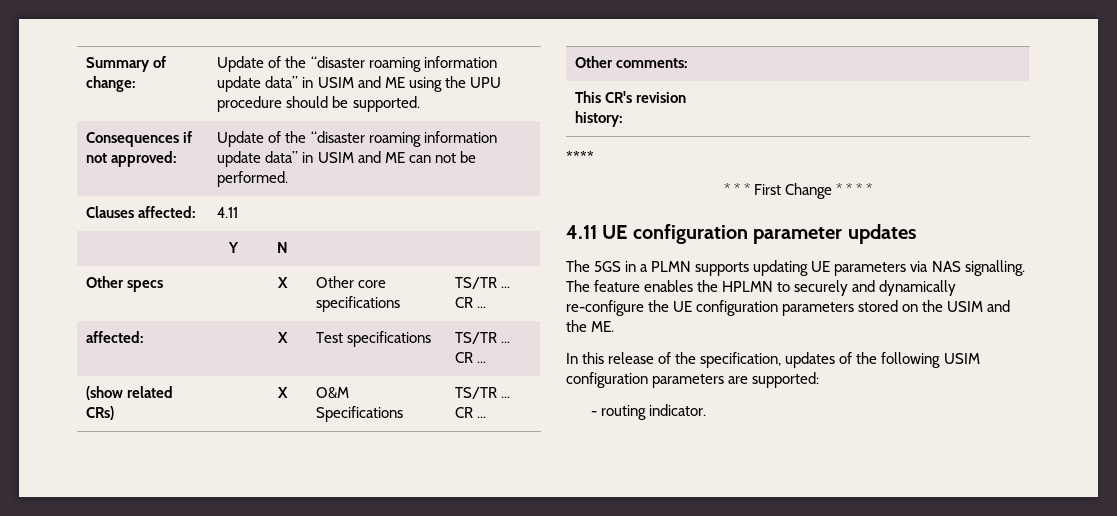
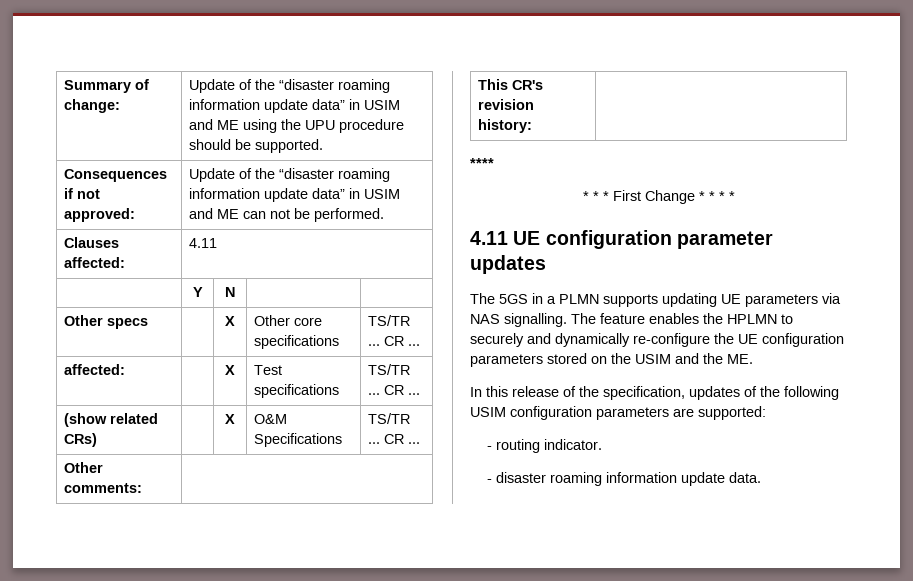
+ - disaster roaming information update data.

